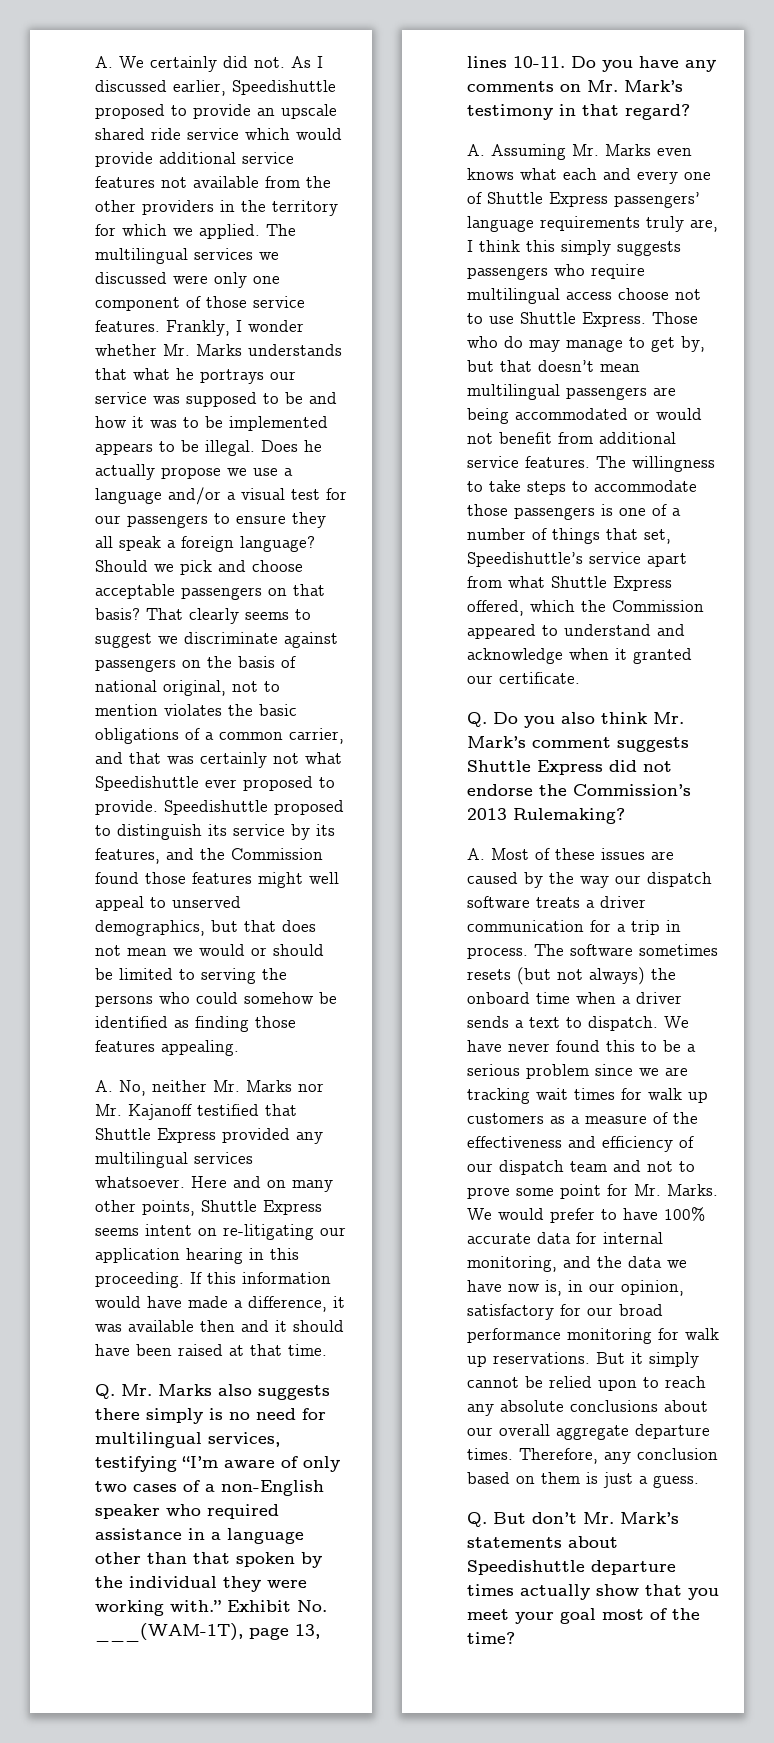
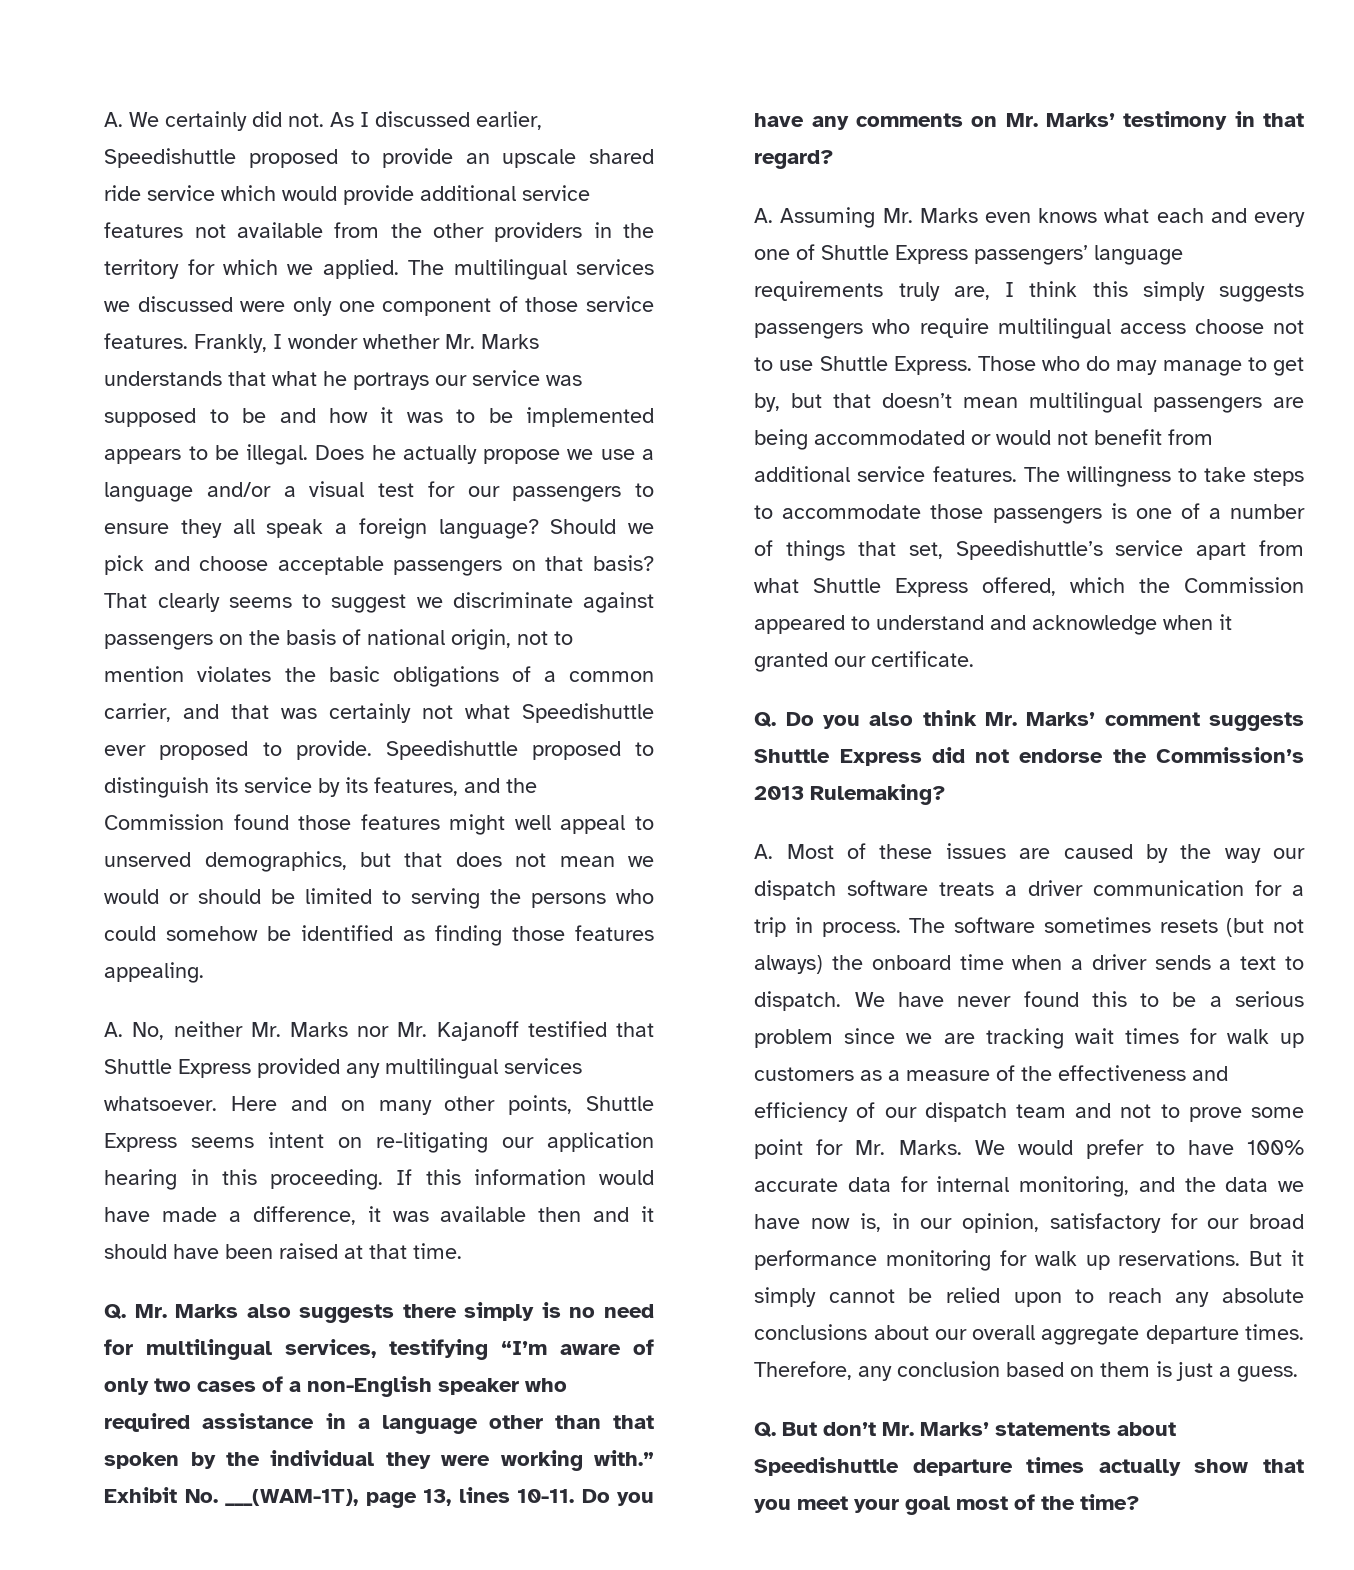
- That clearly seems to suggest we discriminate against passengers on the basis of national original, not to mention violates the basic obligations of a common carrier, and that was certainly not what Speedishuttle ever proposed to provide.
+ That clearly seems to suggest we discriminate against passengers on the basis of national origin, not to mention violates the basic obligations of a common carrier, and that was certainly not what Speedishuttle ever proposed to provide.
- Do you have any comments on Mr. Mark’s testimony in that regard?
+ Do you have any comments on Mr. Marks’ testimony in that regard?
- Q. Do you also think Mr. Mark’s comment suggests Shuttle Express did not endorse the Commission’s 2013 Rulemaking?
+ Q. Do you also think Mr. Marks’ comment suggests Shuttle Express did not endorse the Commission’s 2013 Rulemaking?
- Q. But don’t Mr. Mark’s statements about Speedishuttle departure times actually show that you meet your goal most of the time?
+ Q. But don’t Mr. Marks’ statements about Speedishuttle departure times actually show that you meet your goal most of the time?

